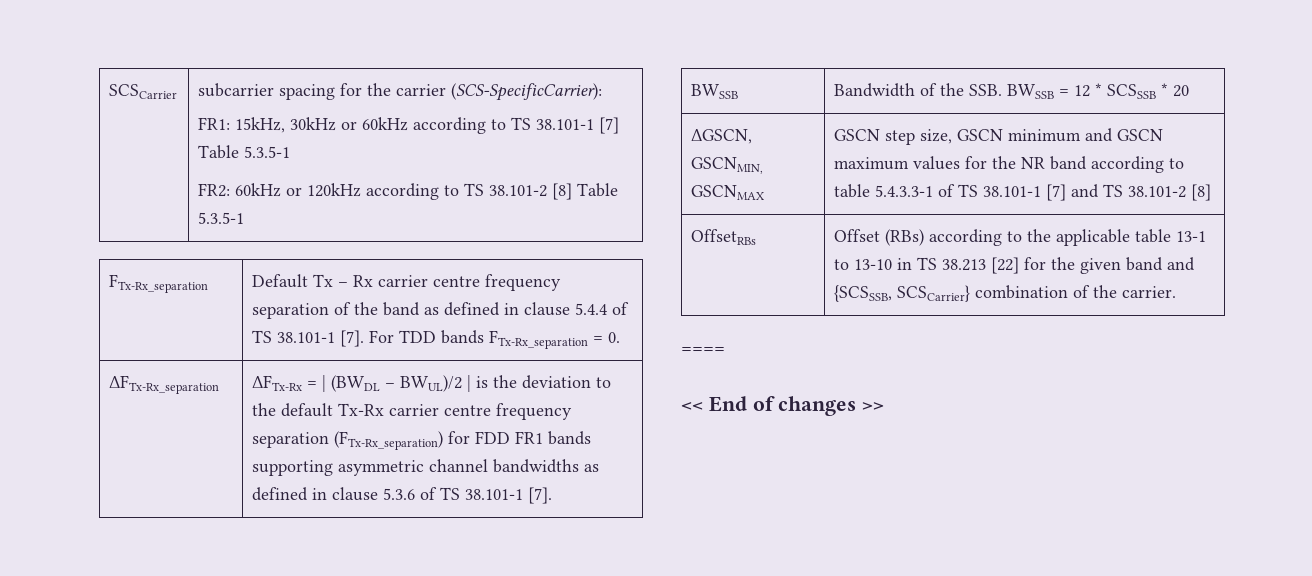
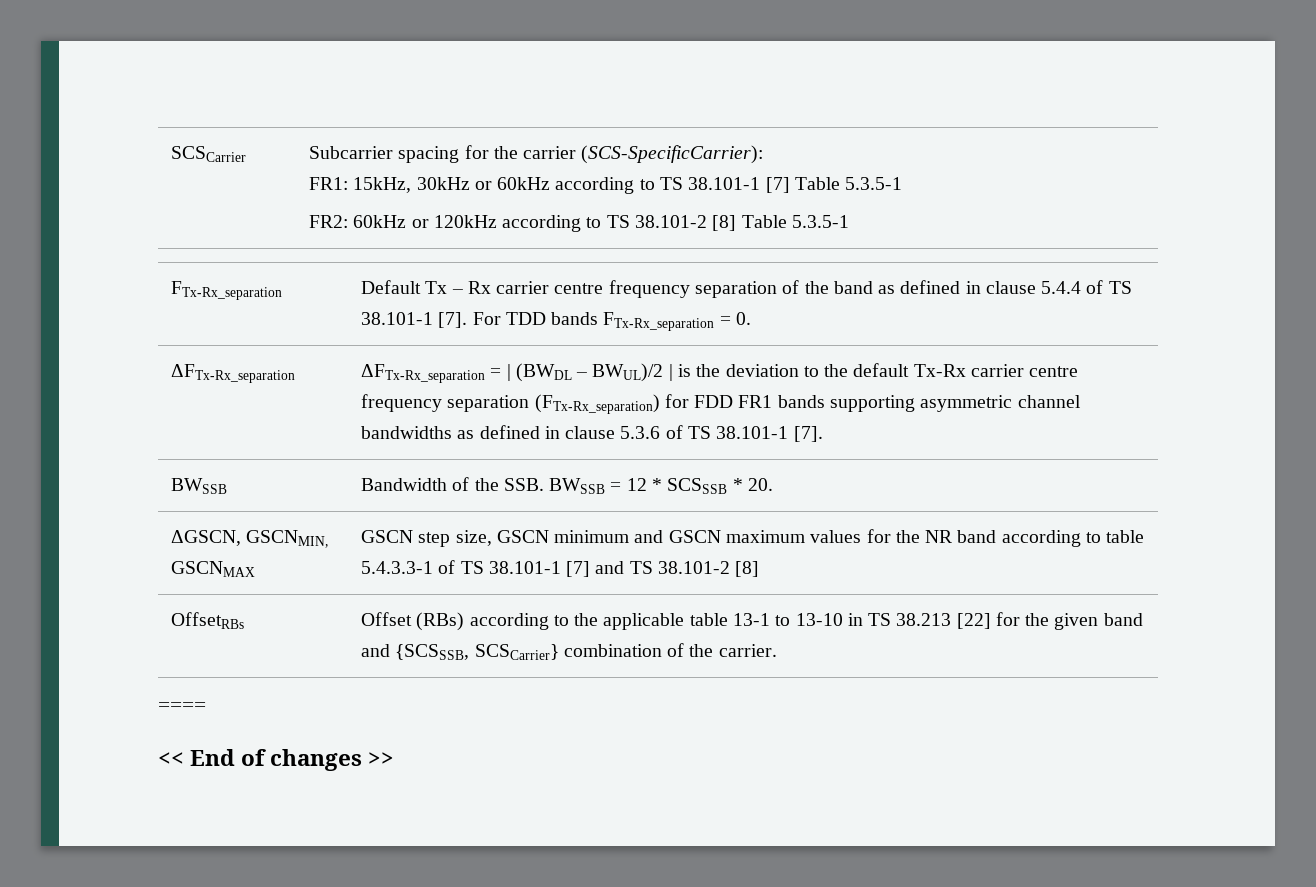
- SCSCarrier | subcarrier spacing for the carrier (SCS-SpecificCarrier):
+ SCSCarrier | Subcarrier spacing for the carrier (SCS-SpecificCarrier):
- ΔFTx-Rx_separation | ΔFTx-Rx = | (BWDL – BWUL)/2 | is the deviation to the default Tx-Rx carrier centre frequency separation (FTx-Rx_separation) for FDD FR1 bands supporting asymmetric channel bandwidths as defined in clause 5.3.6 of TS 38.101-1 [7].
+ ΔFTx-Rx_separation | ΔFTx-Rx_separation = | (BWDL – BWUL)/2 | is the deviation to the default Tx-Rx carrier centre frequency separation (FTx-Rx_separation) for FDD FR1 bands supporting asymmetric channel bandwidths as defined in clause 5.3.6 of TS 38.101-1 [7].
- BWSSB | Bandwidth of the SSB. BWSSB = 12 * SCSSSB * 20
+ BWSSB | Bandwidth of the SSB. BWSSB = 12 * SCSSSB * 20.

